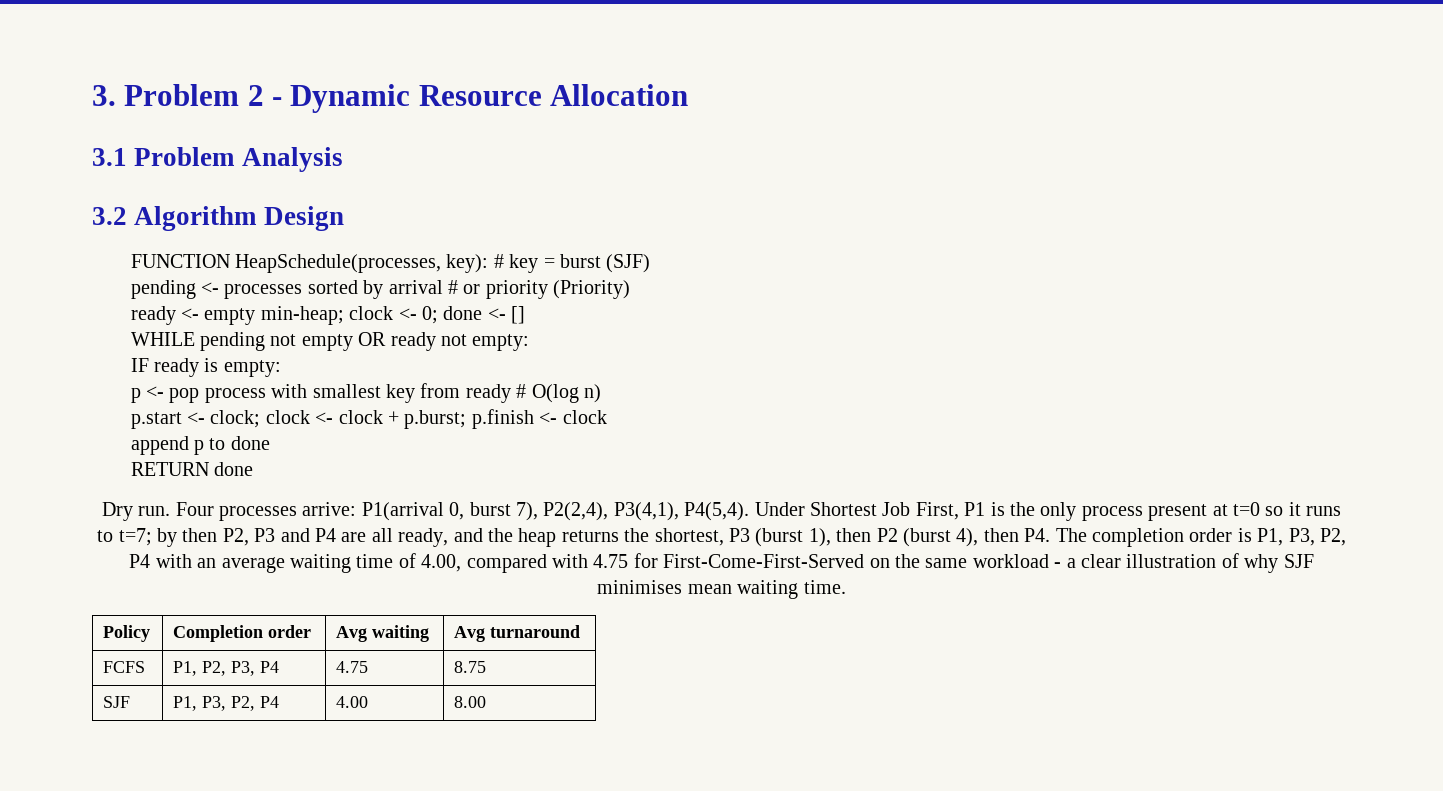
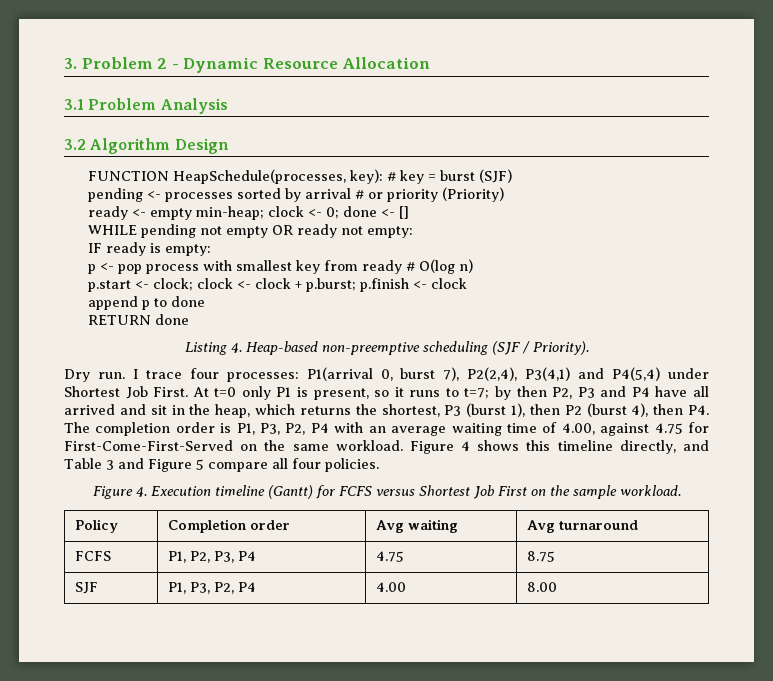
- Dry run. Four processes arrive: P1(arrival 0, burst 7), P2(2,4), P3(4,1), P4(5,4). Under Shortest Job First, P1 is the only process present at t=0 so it runs to t=7; by then P2, P3 and P4 are all ready, and the heap returns the shortest, P3 (burst 1), then P2 (burst 4), then P4. The completion order is P1, P3, P2, P4 with an average waiting time of 4.00, compared with 4.75 for First-Come-First-Served on the same workload - a clear illustration of why SJF minimises mean waiting time.
+ Listing 4. Heap-based non-preemptive scheduling (SJF / Priority).
+ Dry run. I trace four processes: P1(arrival 0, burst 7), P2(2,4), P3(4,1) and P4(5,4) under Shortest Job First. At t=0 only P1 is present, so it runs to t=7; by then P2, P3 and P4 have all arrived and sit in the heap, which returns the shortest, P3 (burst 1), then P2 (burst 4), then P4. The completion order is P1, P3, P2, P4 with an average waiting time of 4.00, against 4.75 for First-Come-First-Served on the same workload. Figure 4 shows this timeline directly, and Table 3 and Figure 5 compare all four policies.
+ Figure 4. Execution timeline (Gantt) for FCFS versus Shortest Job First on the sample workload.

